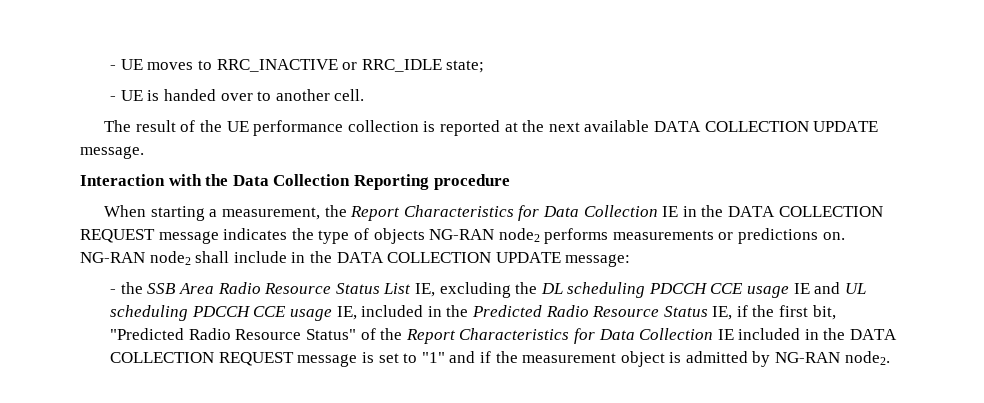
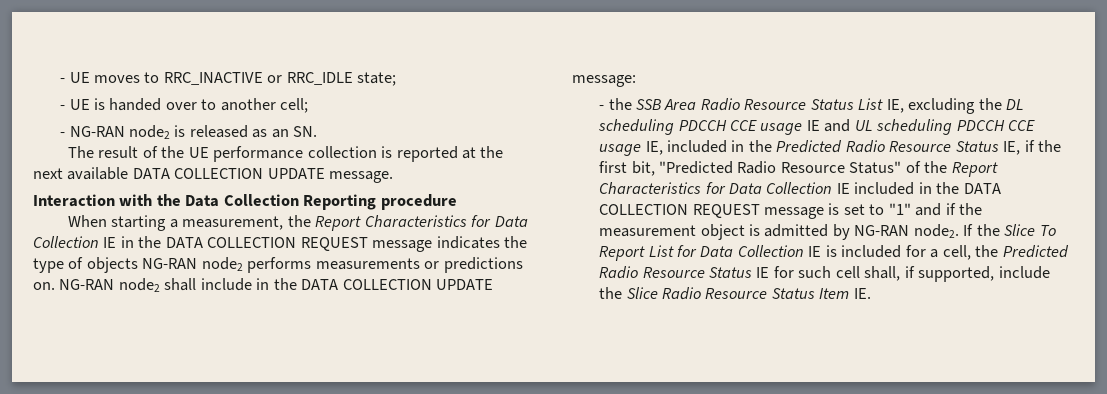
- - UE is handed over to another cell.
+ - UE is handed over to another cell;
+ - NG-RAN node2 is released as an SN.
+ If the Slice To Report List for Data Collection IE is included for a cell, the Predicted Radio Resource Status IE for such cell shall, if supported, include the Slice Radio Resource Status Item IE.

